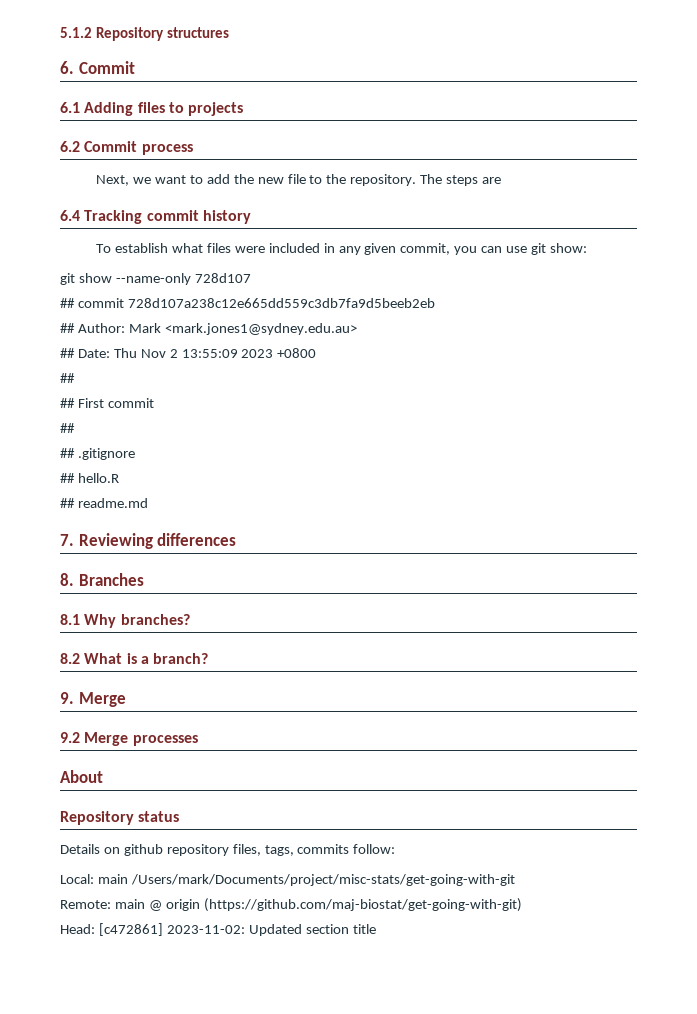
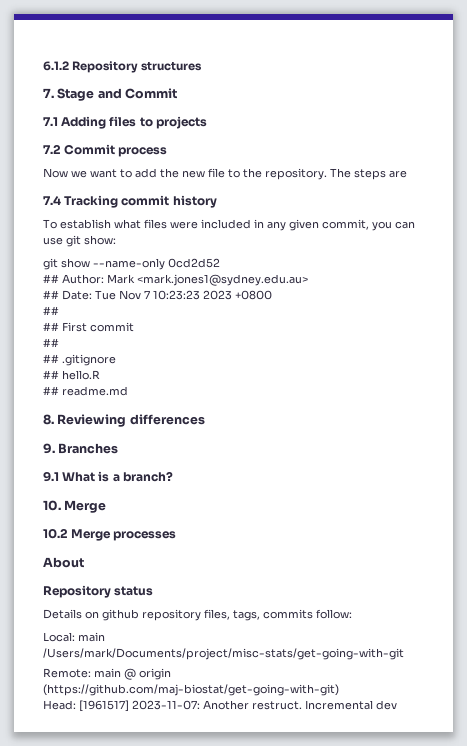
- 5.1.2 Repository structures
+ 6.1.2 Repository structures
- 6. Commit
+ 7. Stage and Commit
- 6.1 Adding files to projects
+ 7.1 Adding files to projects
- 6.2 Commit process
+ 7.2 Commit process
- Next, we want to add the new file to the repository.
+ Now we want to add the new file to the repository.
- 6.4 Tracking commit history
+ 7.4 Tracking commit history
- git show --name-only 728d107
- ## commit 728d107a238c12e665dd559c3db7fa9d5beeb2eb
+ git show --name-only 0cd2d52
- ## Date: Thu Nov 2 13:55:09 2023 +0800
+ ## Date: Tue Nov 7 10:23:23 2023 +0800
- 7. Reviewing differences
+ 8. Reviewing differences
- 8. Branches
+ 9. Branches
- 8.1 Why branches?
- 8.2 What is a branch?
+ 9.1 What is a branch?
- 9. Merge
+ 10. Merge
- 9.2 Merge processes
+ 10.2 Merge processes
- Head: [c472861] 2023-11-02: Updated section title
+ Head: [1961517] 2023-11-07: Another restruct. Incremental dev

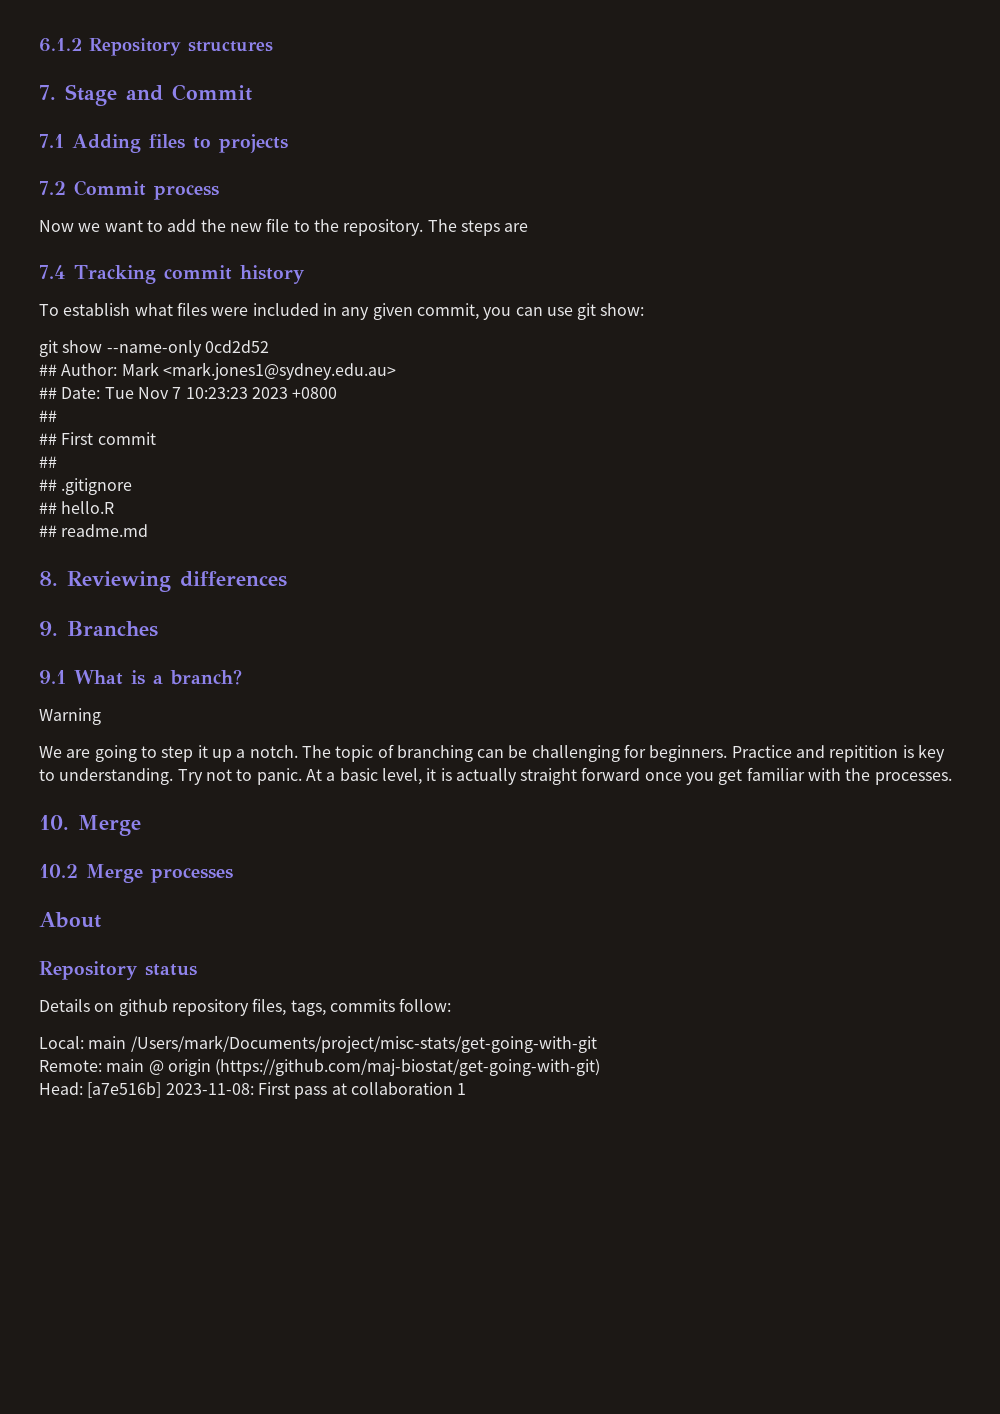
+ Warning
+ We are going to step it up a notch. The topic of branching can be challenging for beginners. Practice and repitition is key to understanding. Try not to panic. At a basic level, it is actually straight forward once you get familiar with the processes.
- Head: [1961517] 2023-11-07: Another restruct. Incremental dev
+ Head: [a7e516b] 2023-11-08: First pass at collaboration 1

